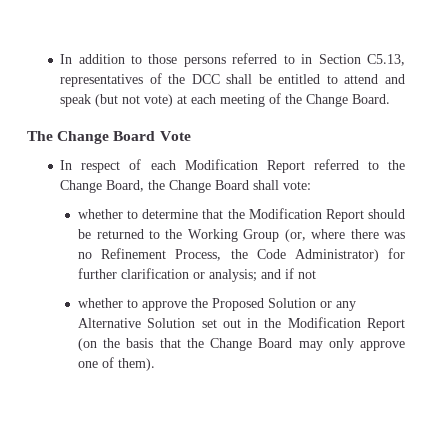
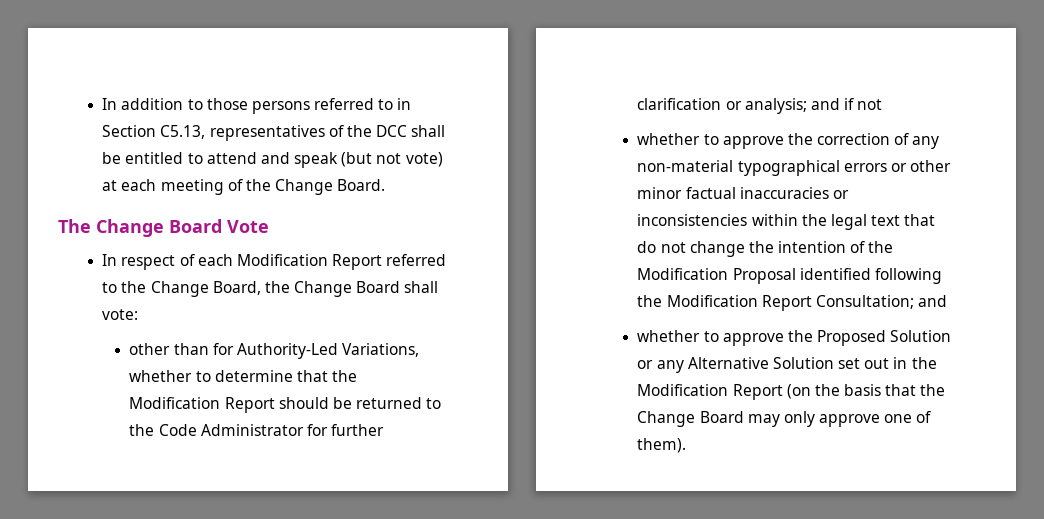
- whether to determine that the Modification Report should be returned to the Working Group (or, where there was no Refinement Process, the Code Administrator) for further clarification or analysis; and if not
+ other than for Authority-Led Variations, whether to determine that the Modification Report should be returned to the Code Administrator for further clarification or analysis; and if not
+ whether to approve the correction of any non-material typographical errors or other minor factual inaccuracies or inconsistencies within the legal text that do not change the intention of the Modification Proposal identified following the Modification Report Consultation; and

